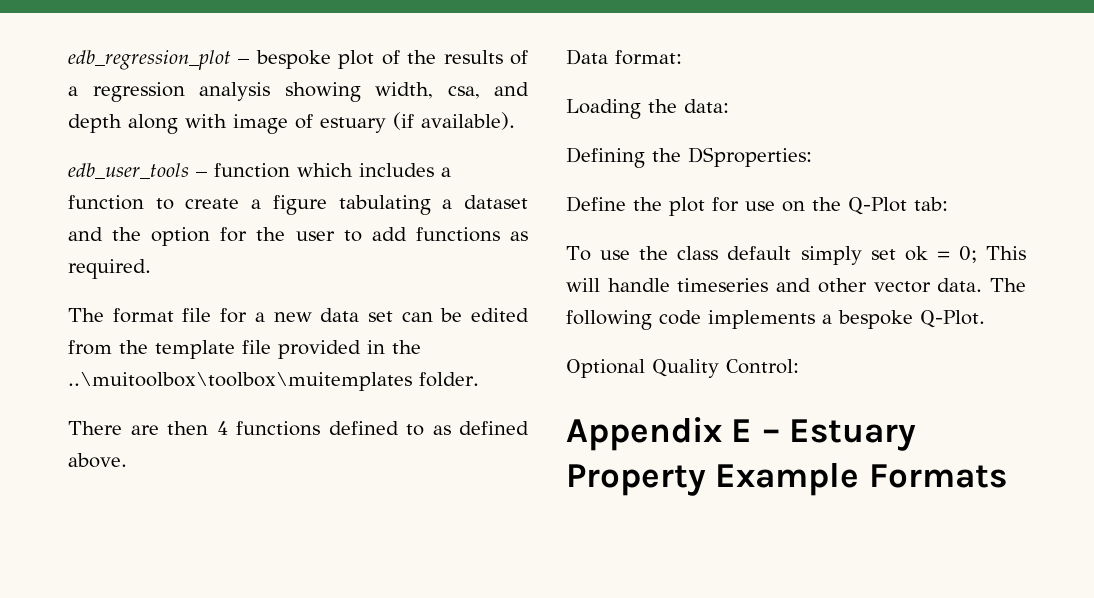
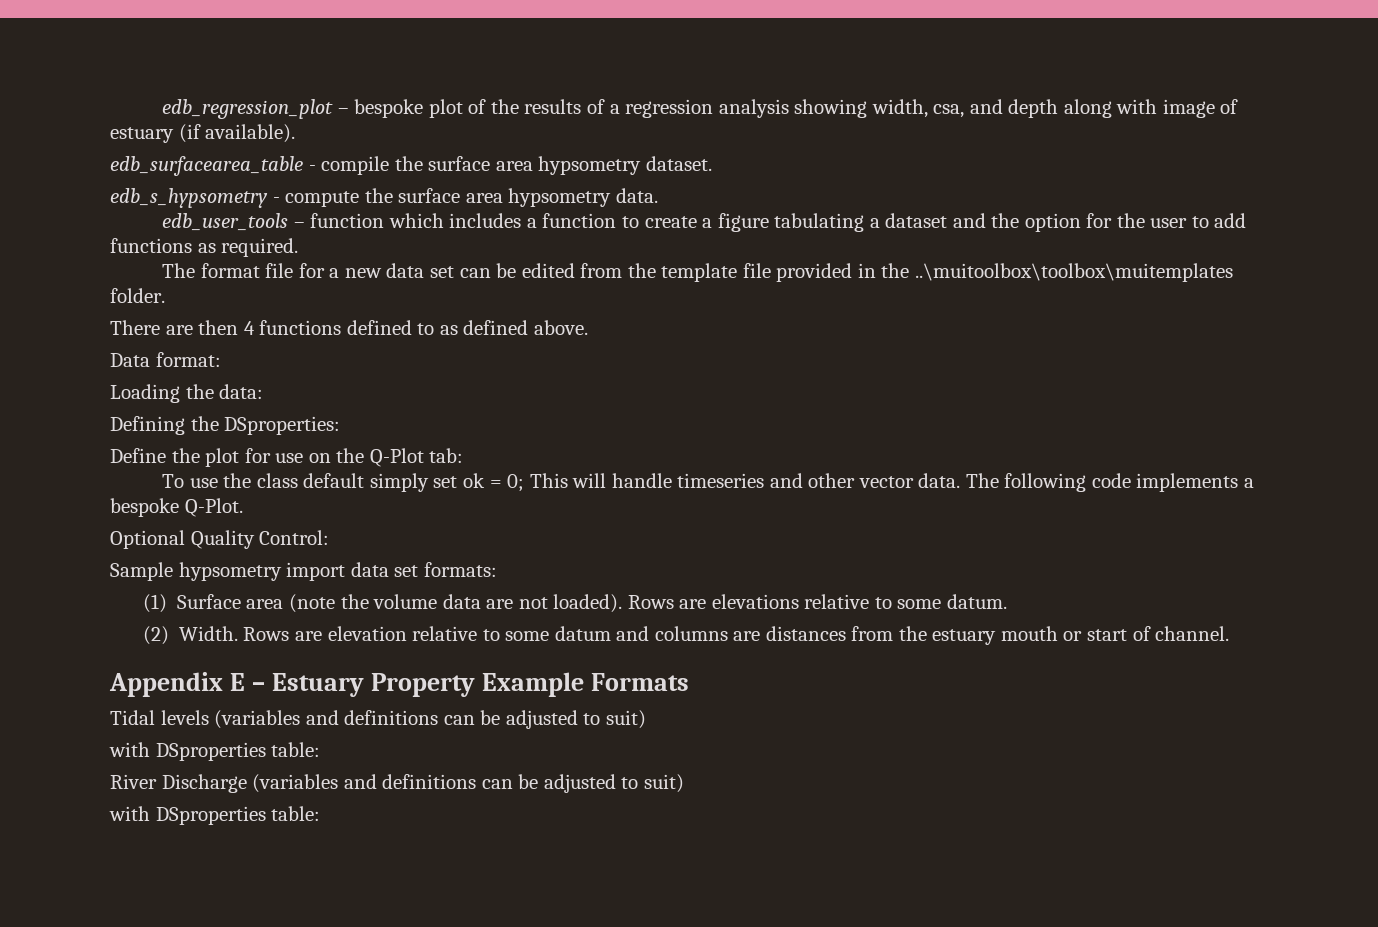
+ edb_surfacearea_table - compile the surface area hypsometry dataset.
+ edb_s_hypsometry - compute the surface area hypsometry data.
+ Sample hypsometry import data set formats:
+ (1) Surface area (note the volume data are not loaded). Rows are elevations relative to some datum.
+ (2) Width. Rows are elevation relative to some datum and columns are distances from the estuary mouth or start of channel.
+ Tidal levels (variables and definitions can be adjusted to suit)
+ with DSproperties table:
+ River Discharge (variables and definitions can be adjusted to suit)
+ with DSproperties table:

